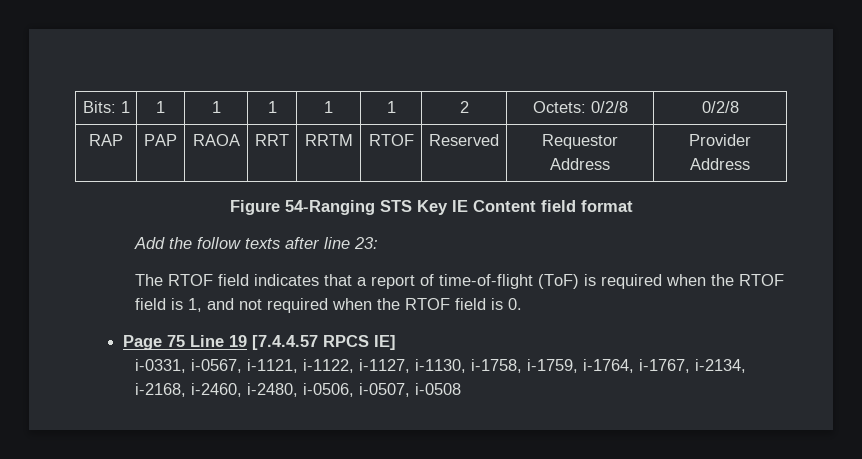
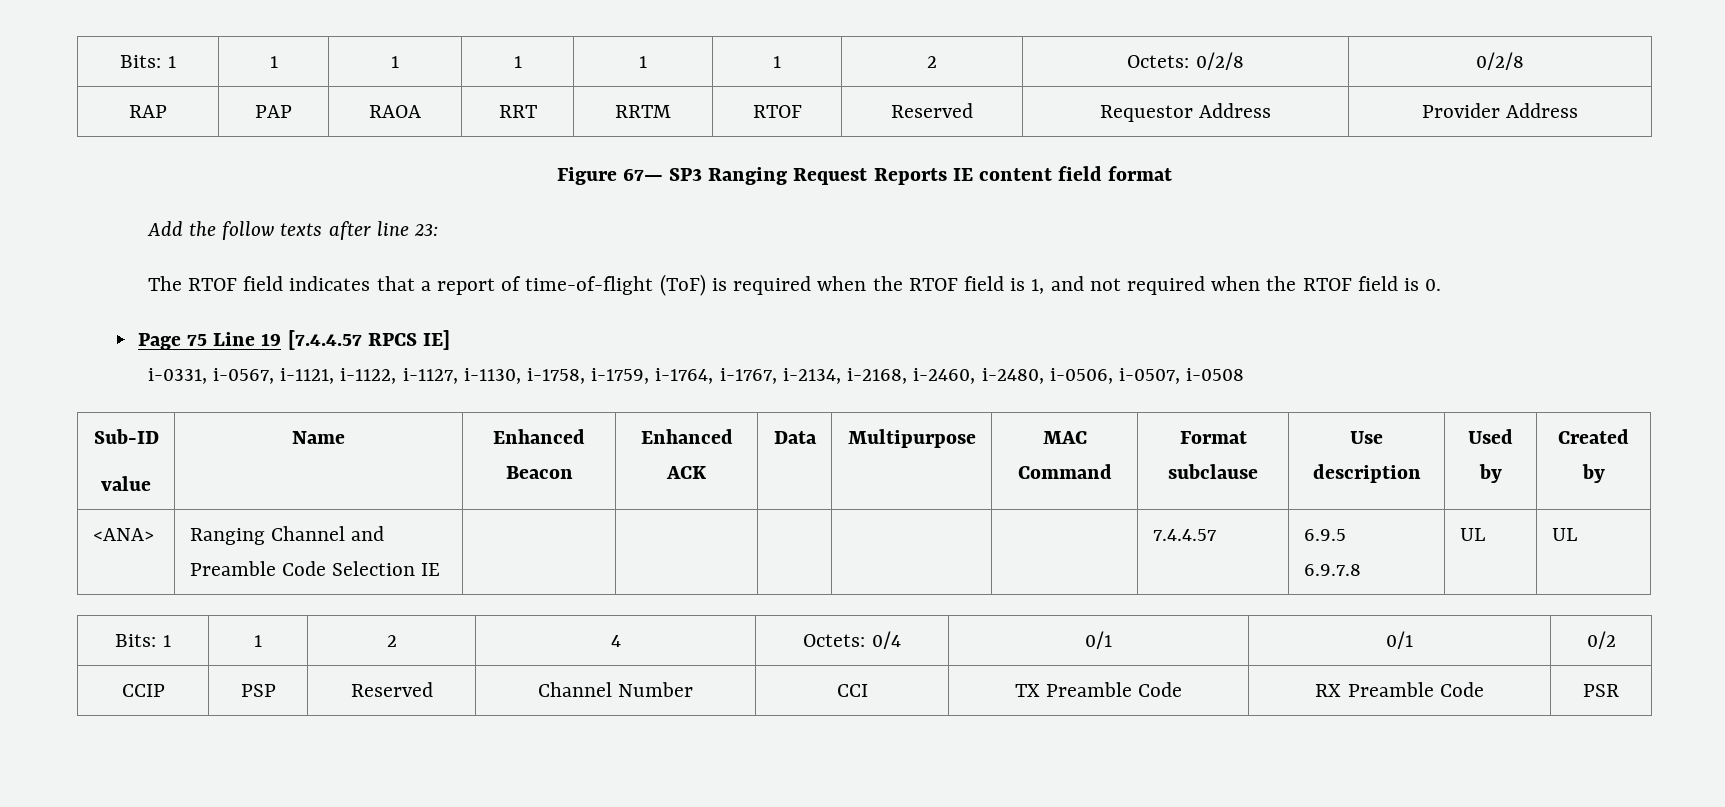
- Figure 54-Ranging STS Key IE Content field format
+ Figure 67— SP3 Ranging Request Reports IE content field format
+ Sub-ID
+ value | Name | Enhanced Beacon | Enhanced ACK | Data | Multipurpose | MAC Command | Format subclause | Use description | Used by | Created by
+ <ANA> | Ranging Channel and Preamble Code Selection IE | | | | | | 7.4.4.57 | 6.9.5
+ 6.9.7.8 | UL | UL
+ Bits: 1 | 1 | 2 | 4 | Octets: 0/4 | 0/1 | 0/1 | 0/2
+ CCIP | PSP | Reserved | Channel Number | CCI | TX Preamble Code | RX Preamble Code | PSR

